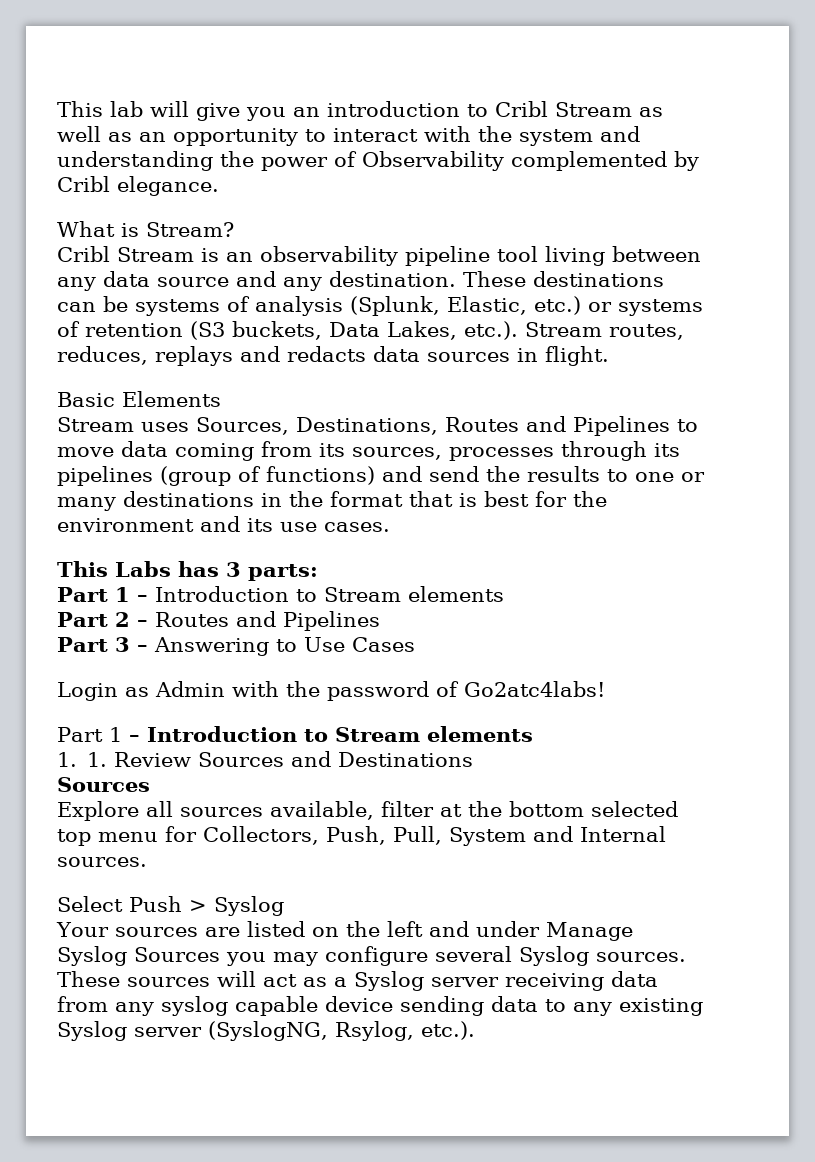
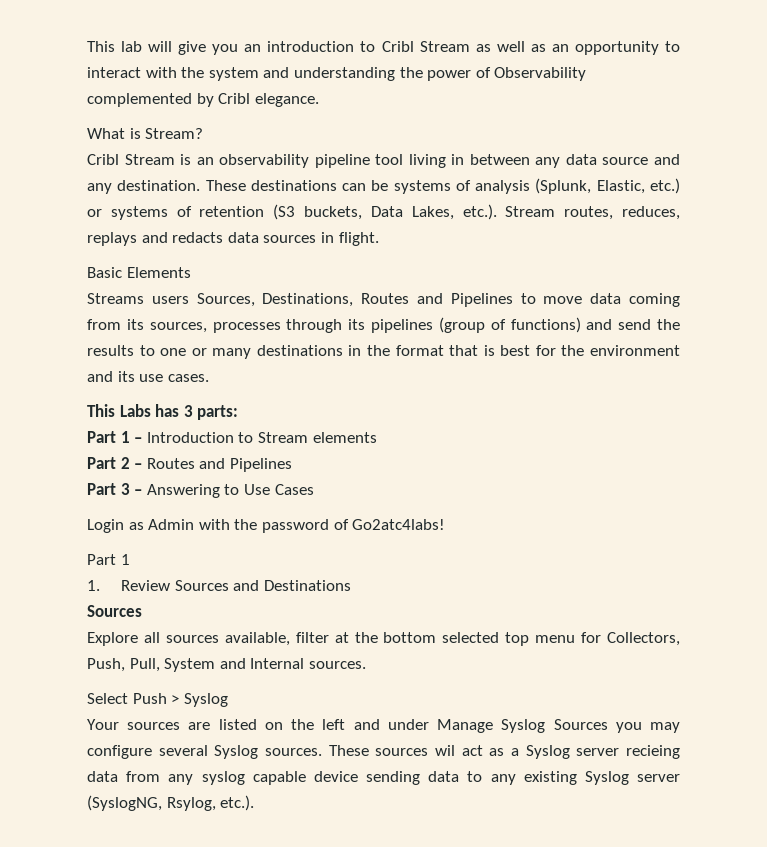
- Cribl Stream is an observability pipeline tool living between any data source and any destination.
+ Cribl Stream is an observability pipeline tool living in between any data source and any destination.
- Stream uses Sources, Destinations, Routes and Pipelines to move data coming from its sources, processes through its pipelines (group of functions) and send the results to one or many destinations in the format that is best for the environment and its use cases.
+ Streams users Sources, Destinations, Routes and Pipelines to move data coming from its sources, processes through its pipelines (group of functions) and send the results to one or many destinations in the format that is best for the environment and its use cases.
  Login as Admin with the password of Go2atc4labs!
- Part 1 – Introduction to Stream elements
- 1. 1. Review Sources and Destinations
+ Part 1
+ 1. Review Sources and Destinations
- These sources will act as a Syslog server receiving data from any syslog capable device sending data to any existing Syslog server (SyslogNG, Rsylog, etc.).
+ These sources wil act as a Syslog server recieing data from any syslog capable device sending data to any existing Syslog server (SyslogNG, Rsylog, etc.).

